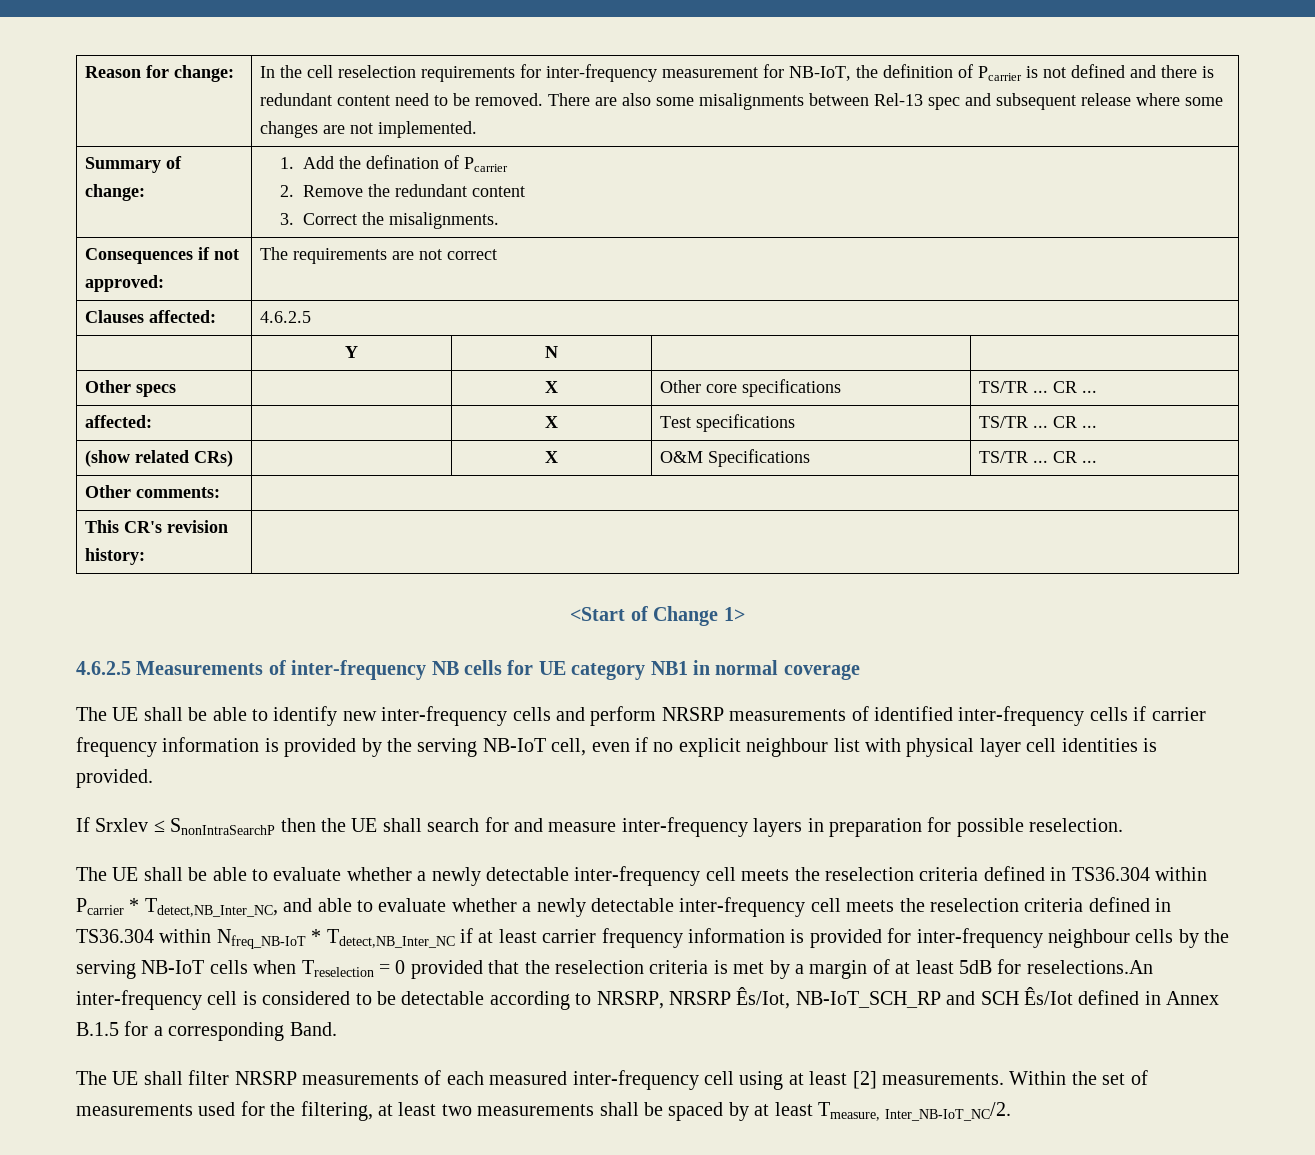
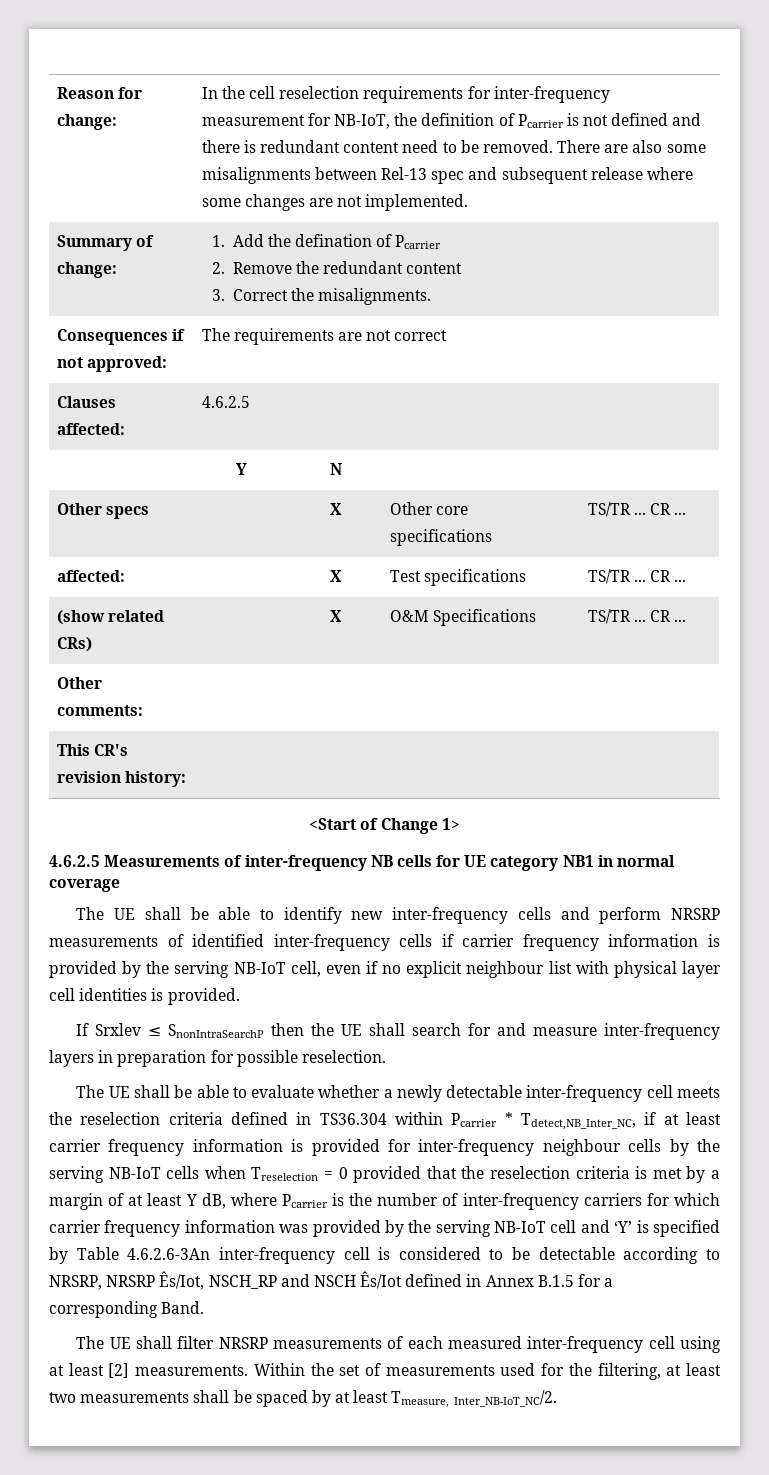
- The UE shall be able to evaluate whether a newly detectable inter-frequency cell meets the reselection criteria defined in TS36.304 within Pcarrier * Tdetect,NB_Inter_NC, and able to evaluate whether a newly detectable inter-frequency cell meets the reselection criteria defined in TS36.304 within Nfreq_NB-IoT * Tdetect,NB_Inter_NC if at least carrier frequency information is provided for inter-frequency neighbour cells by the serving NB-IoT cells when Treselection = 0 provided that the reselection criteria is met by a margin of at least 5dB for reselections.An inter-frequency cell is considered to be detectable according to NRSRP, NRSRP Ês/Iot, NB-IoT_SCH_RP and SCH Ês/Iot defined in Annex B.1.5 for a corresponding Band.
+ The UE shall be able to evaluate whether a newly detectable inter-frequency cell meets the reselection criteria defined in TS36.304 within Pcarrier * Tdetect,NB_Inter_NC, if at least carrier frequency information is provided for inter-frequency neighbour cells by the serving NB-IoT cells when Treselection = 0 provided that the reselection criteria is met by a margin of at least Y dB, where Pcarrier is the number of inter-frequency carriers for which carrier frequency information was provided by the serving NB-IoT cell and ‘Y’ is specified by Table 4.6.2.6-3An inter-frequency cell is considered to be detectable according to NRSRP, NRSRP Ês/Iot, NSCH_RP and NSCH Ês/Iot defined in Annex B.1.5 for a corresponding Band.

